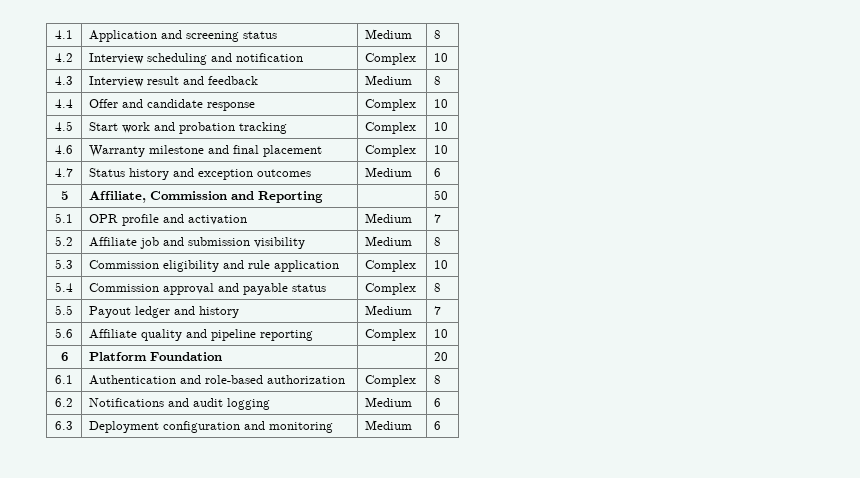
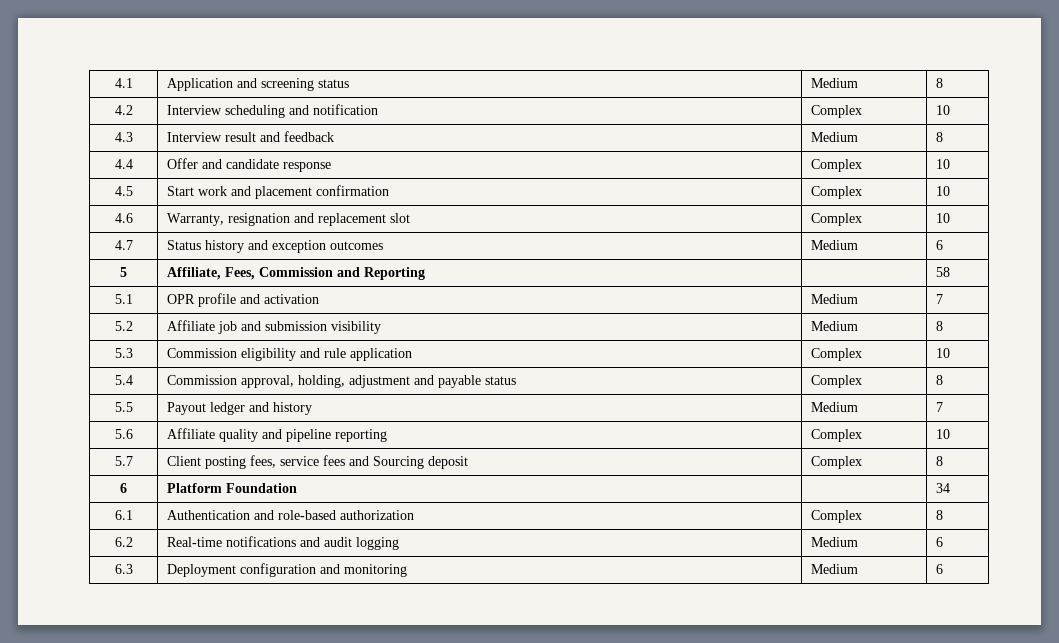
- 4.5 | Start work and probation tracking | Complex | 10
+ 4.5 | Start work and placement confirmation | Complex | 10
- 4.6 | Warranty milestone and final placement | Complex | 10
+ 4.6 | Warranty, resignation and replacement slot | Complex | 10
- 5 | Affiliate, Commission and Reporting | | 50
+ 5 | Affiliate, Fees, Commission and Reporting | | 58
- 5.4 | Commission approval and payable status | Complex | 8
+ 5.4 | Commission approval, holding, adjustment and payable status | Complex | 8
+ 5.7 | Client posting fees, service fees and Sourcing deposit | Complex | 8
- 6 | Platform Foundation | | 20
+ 6 | Platform Foundation | | 34
- 6.2 | Notifications and audit logging | Medium | 6
+ 6.2 | Real-time notifications and audit logging | Medium | 6

